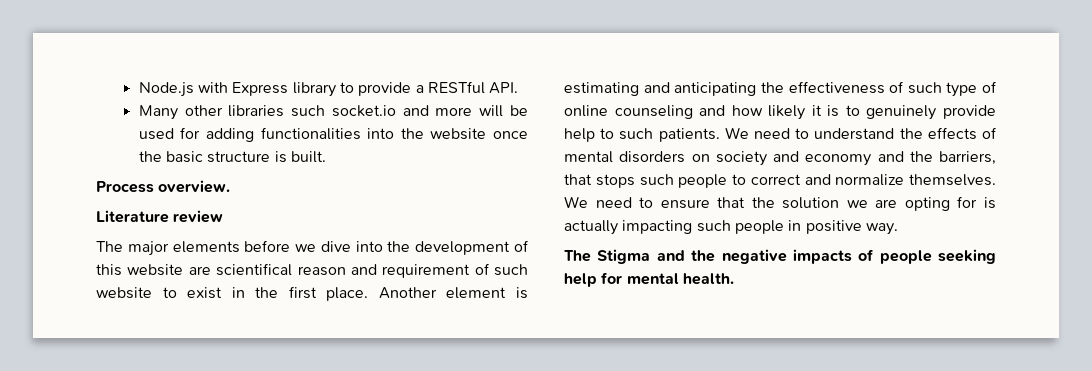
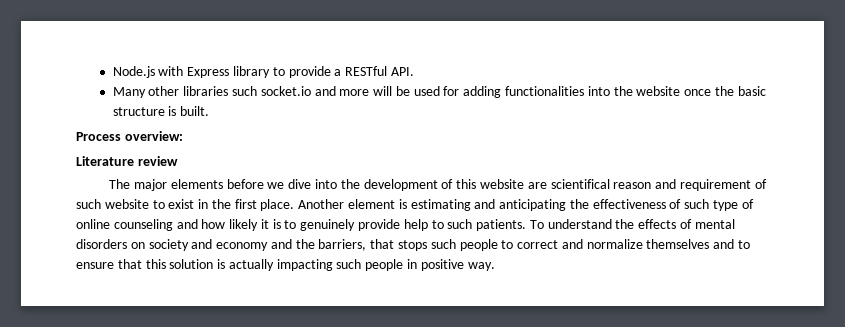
- Process overview.
+ Process overview:
- We need to understand the effects of mental disorders on society and economy and the barriers, that stops such people to correct and normalize themselves. We need to ensure that the solution we are opting for is actually impacting such people in positive way.
+ To understand the effects of mental disorders on society and economy and the barriers, that stops such people to correct and normalize themselves and to ensure that this solution is actually impacting such people in positive way.
- The Stigma and the negative impacts of people seeking help for mental health.

